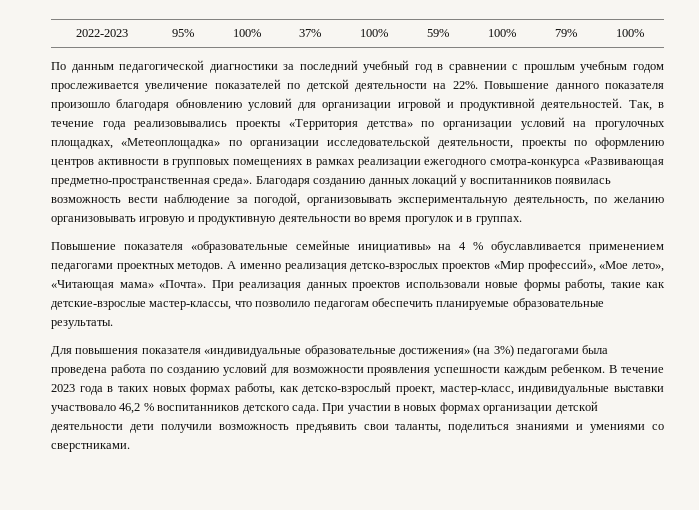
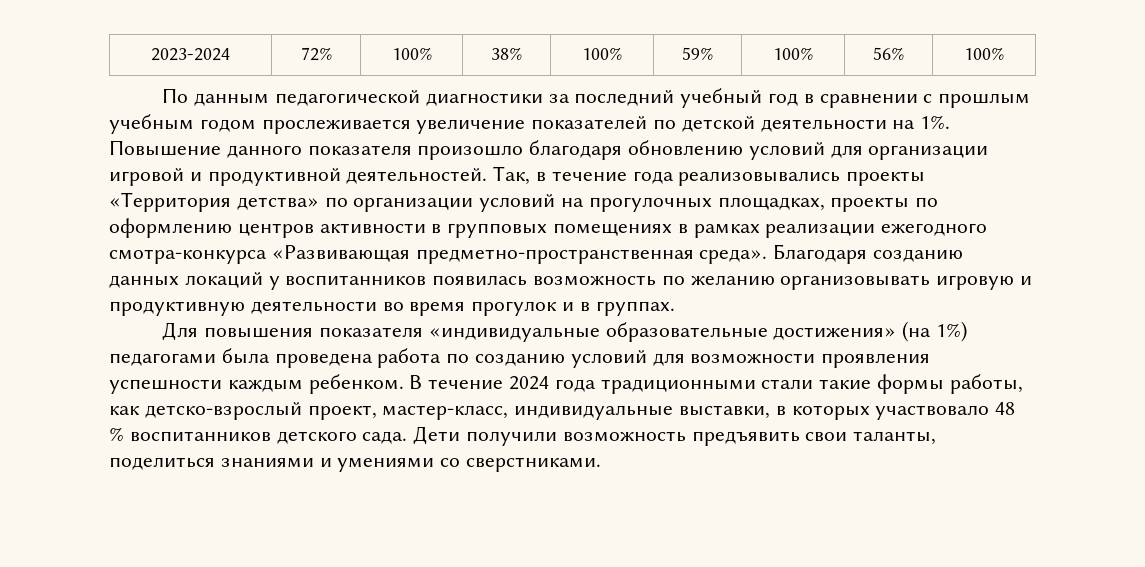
- 2022-2023 | 95% | 100% | 37% | 100% | 59% | 100% | 79% | 100%
+ 2023-2024 | 72% | 100% | 38% | 100% | 59% | 100% | 56% | 100%
- По данным педагогической диагностики за последний учебный год в сравнении с прошлым учебным годом прослеживается увеличение показателей по детской деятельности на 22%.
+ По данным педагогической диагностики за последний учебный год в сравнении с прошлым учебным годом прослеживается увеличение показателей по детской деятельности на 1%.
- Так, в течение года реализовывались проекты «Территория детства» по организации условий на прогулочных площадках, «Метеоплощадка» по организации исследовательской деятельности, проекты по оформлению центров активности в групповых помещениях в рамках реализации ежегодного смотра-конкурса «Развивающая предметно-пространственная среда».
+ Так, в течение года реализовывались проекты «Территория детства» по организации условий на прогулочных площадках, проекты по оформлению центров активности в групповых помещениях в рамках реализации ежегодного смотра-конкурса «Развивающая предметно-пространственная среда».
- Благодаря созданию данных локаций у воспитанников появилась возможность вести наблюдение за погодой, организовывать экспериментальную деятельность, по желанию организовывать игровую и продуктивную деятельности во время прогулок и в группах.
+ Благодаря созданию данных локаций у воспитанников появилась возможность по желанию организовывать игровую и продуктивную деятельности во время прогулок и в группах.
- Повышение показателя «образовательные семейные инициативы» на 4 % обуславливается применением педагогами проектных методов. А именно реализация детско-взрослых проектов «Мир профессий», «Мое лето», «Читающая мама» «Почта». При реализация данных проектов использовали новые формы работы, такие как детские-взрослые мастер-классы, что позволило педагогам обеспечить планируемые образовательные результаты.
- Для повышения показателя «индивидуальные образовательные достижения» (на 3%) педагогами была проведена работа по созданию условий для возможности проявления успешности каждым ребенком.
+ Для повышения показателя «индивидуальные образовательные достижения» (на 1%) педагогами была проведена работа по созданию условий для возможности проявления успешности каждым ребенком.
- В течение 2023 года в таких новых формах работы, как детско-взрослый проект, мастер-класс, индивидуальные выставки участвовало 46,2 % воспитанников детского сада. При участии в новых формах организации детской деятельности дети получили возможность предъявить свои таланты, поделиться знаниями и умениями со сверстниками.
+ В течение 2024 года традиционными стали такие формы работы, как детско-взрослый проект, мастер-класс, индивидуальные выставки, в которых участвовало 48 % воспитанников детского сада. Дети получили возможность предъявить свои таланты, поделиться знаниями и умениями со сверстниками.

